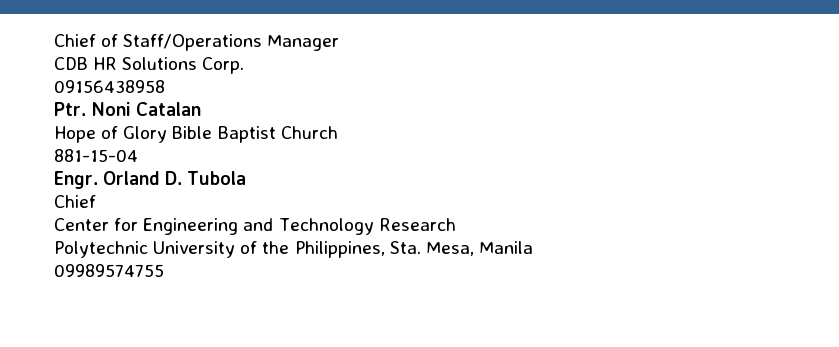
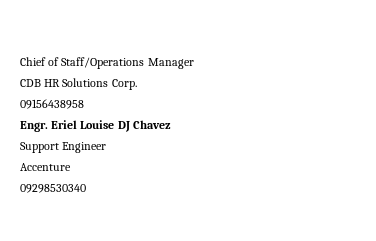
- Ptr. Noni Catalan
- Hope of Glory Bible Baptist Church
- 881-15-04
- Engr. Orland D. Tubola
- Chief
- Center for Engineering and Technology Research
- Polytechnic University of the Philippines, Sta. Mesa, Manila
- 09989574755
+ Engr. Eriel Louise DJ Chavez
+ Support Engineer
+ Accenture
+ 09298530340

